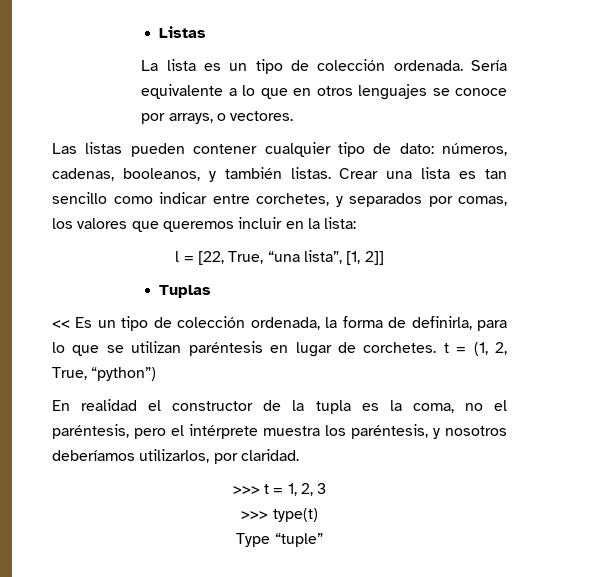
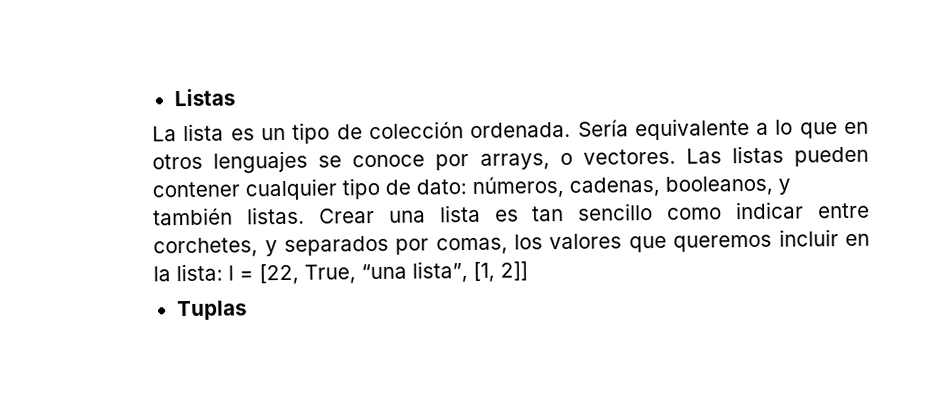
- Sería equivalente a lo que en otros lenguajes se conoce por arrays, o vectores.
- Las listas pueden contener cualquier tipo de dato: números, cadenas, booleanos, y también listas.
+ Sería equivalente a lo que en otros lenguajes se conoce por arrays, o vectores. Las listas pueden contener cualquier tipo de dato: números, cadenas, booleanos, y también listas.
- Crear una lista es tan sencillo como indicar entre corchetes, y separados por comas, los valores que queremos incluir en la lista:
- l = [22, True, “una lista”, [1, 2]]
+ Crear una lista es tan sencillo como indicar entre corchetes, y separados por comas, los valores que queremos incluir en la lista: l = [22, True, “una lista”, [1, 2]]
- << Es un tipo de colección ordenada, la forma de definirla, para lo que se utilizan paréntesis en lugar de corchetes. t = (1, 2, True, “python”)
- En realidad el constructor de la tupla es la coma, no el paréntesis, pero el intérprete muestra los paréntesis, y nosotros deberíamos utilizarlos, por claridad.
- >>> t = 1, 2, 3
- >>> type(t)
- Type “tuple”

